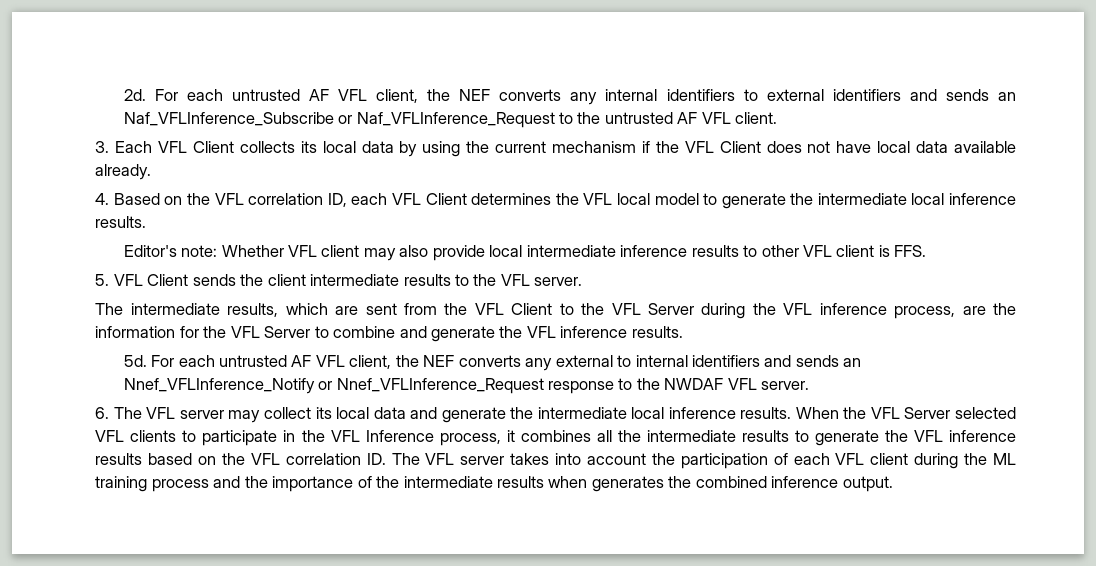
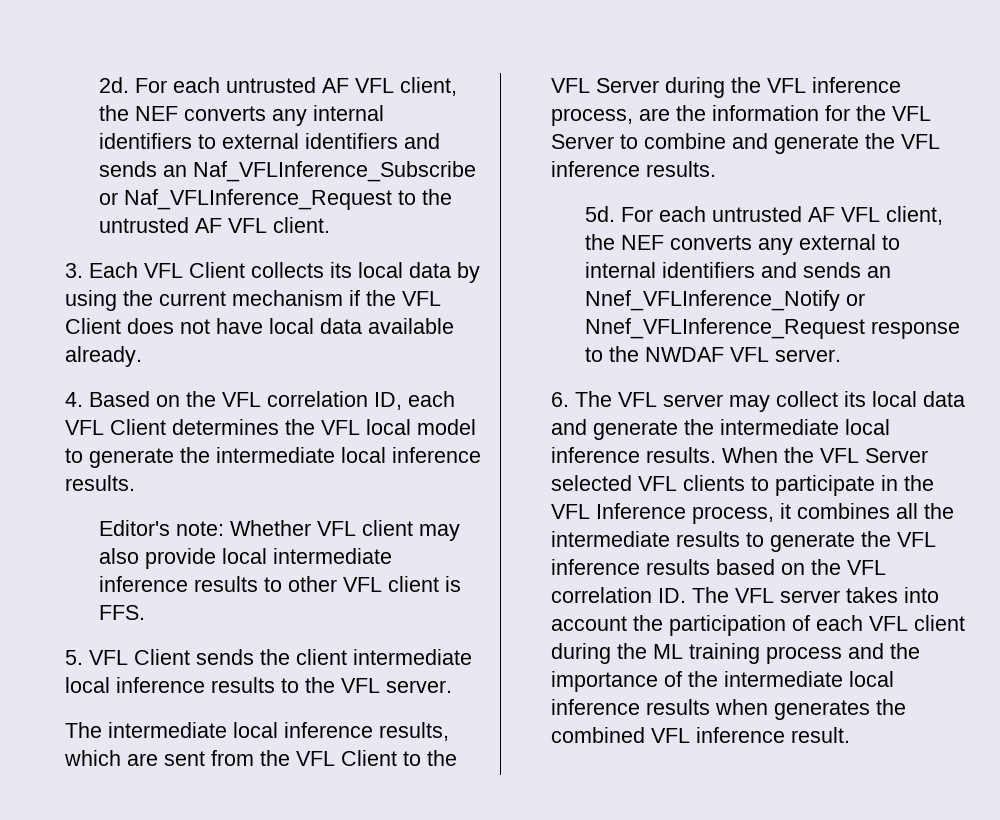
- 5. VFL Client sends the client intermediate results to the VFL server.
+ 5. VFL Client sends the client intermediate local inference results to the VFL server.
- The intermediate results, which are sent from the VFL Client to the VFL Server during the VFL inference process, are the information for the VFL Server to combine and generate the VFL inference results.
+ The intermediate local inference results, which are sent from the VFL Client to the VFL Server during the VFL inference process, are the information for the VFL Server to combine and generate the VFL inference results.
- When the VFL Server selected VFL clients to participate in the VFL Inference process, it combines all the intermediate results to generate the VFL inference results based on the VFL correlation ID. The VFL server takes into account the participation of each VFL client during the ML training process and the importance of the intermediate results when generates the combined inference output.
+ When the VFL Server selected VFL clients to participate in the VFL Inference process, it combines all the intermediate results to generate the VFL inference results based on the VFL correlation ID. The VFL server takes into account the participation of each VFL client during the ML training process and the importance of the intermediate local inference results when generates the combined VFL inference result.

